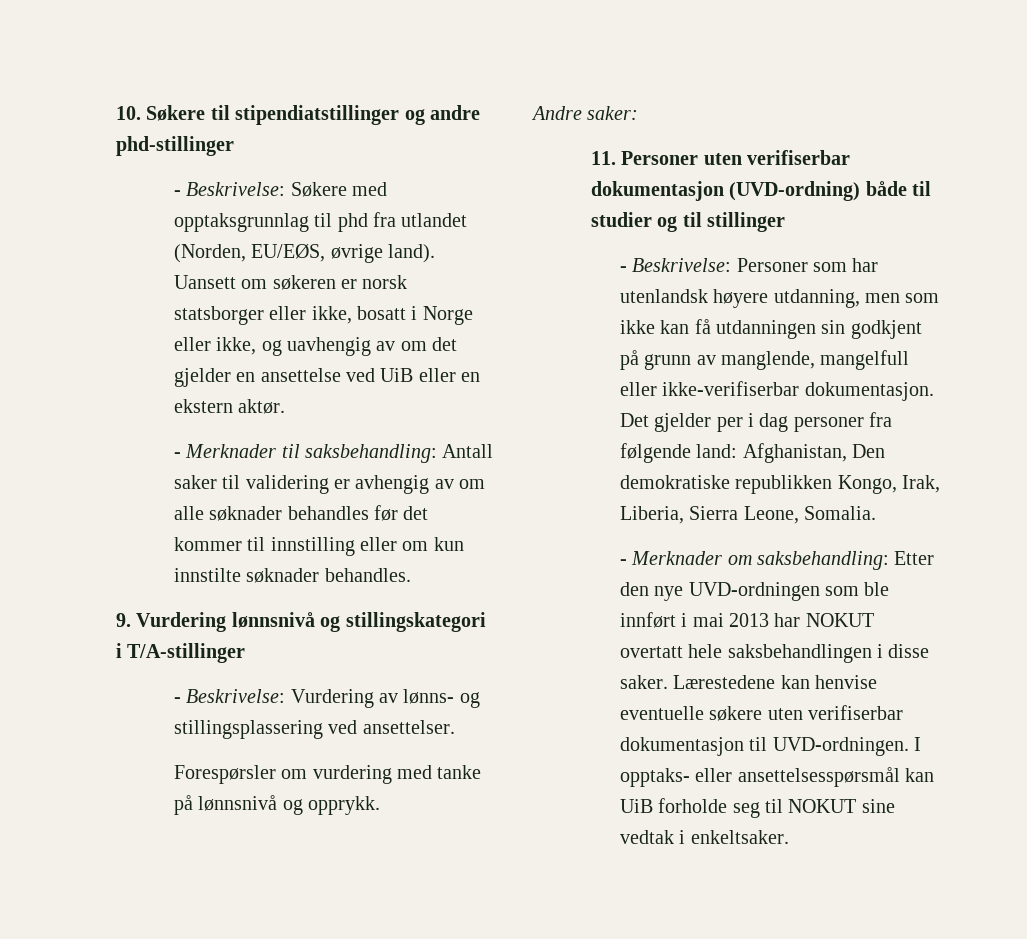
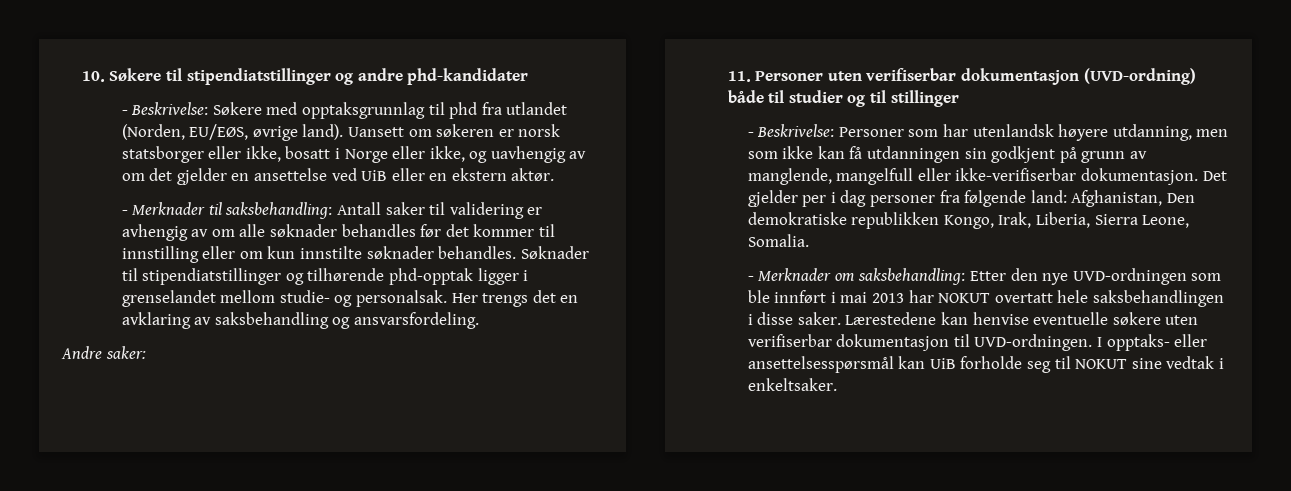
- 10. Søkere til stipendiatstillinger og andre phd-stillinger
+ 10. Søkere til stipendiatstillinger og andre phd-kandidater
- - Merknader til saksbehandling: Antall saker til validering er avhengig av om alle søknader behandles før det kommer til innstilling eller om kun innstilte søknader behandles.
- 9. Vurdering lønnsnivå og stillingskategori i T/A-stillinger
- - Beskrivelse: Vurdering av lønns- og stillingsplassering ved ansettelser.
- Forespørsler om vurdering med tanke på lønnsnivå og opprykk.
+ - Merknader til saksbehandling: Antall saker til validering er avhengig av om alle søknader behandles før det kommer til innstilling eller om kun innstilte søknader behandles. Søknader til stipendiatstillinger og tilhørende phd-opptak ligger i grenselandet mellom studie- og personalsak. Her trengs det en avklaring av saksbehandling og ansvarsfordeling.

